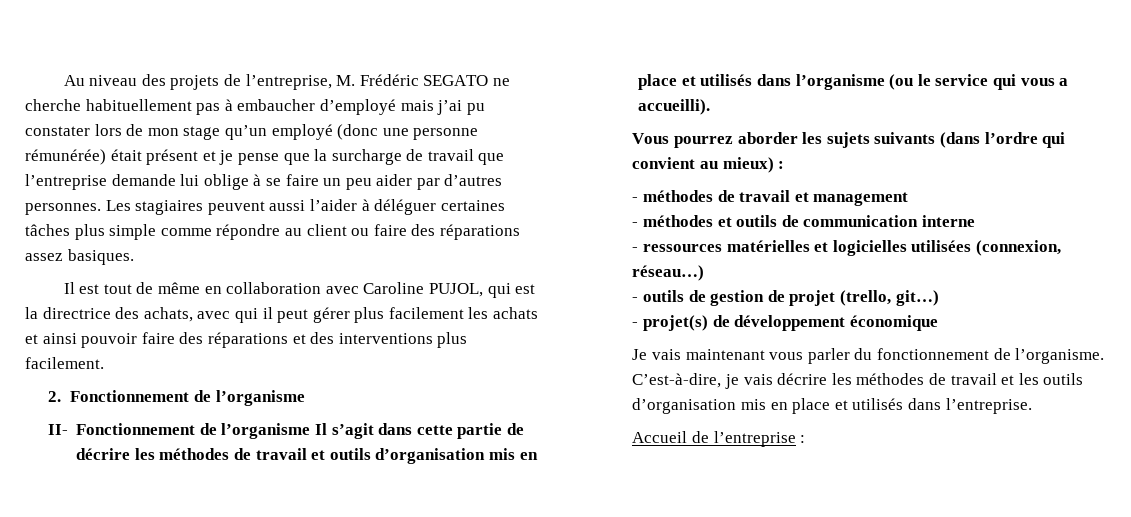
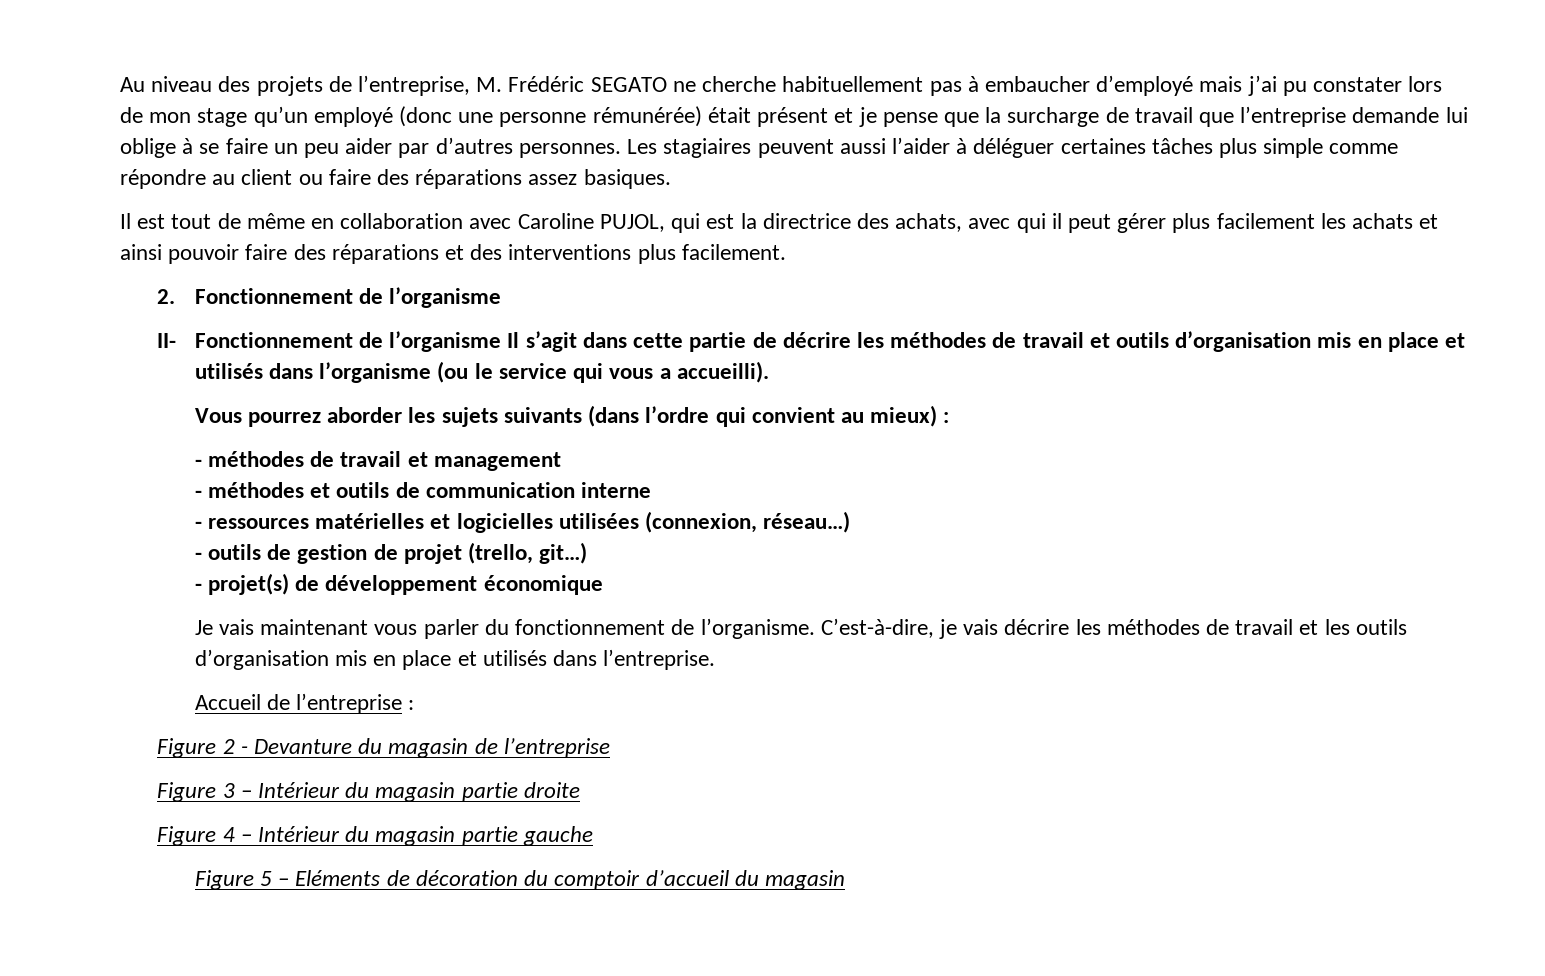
+ Figure 2 - Devanture du magasin de l’entreprise
+ Figure 3 – Intérieur du magasin partie droite
+ Figure 4 – Intérieur du magasin partie gauche
+ Figure 5 – Eléments de décoration du comptoir d’accueil du magasin

